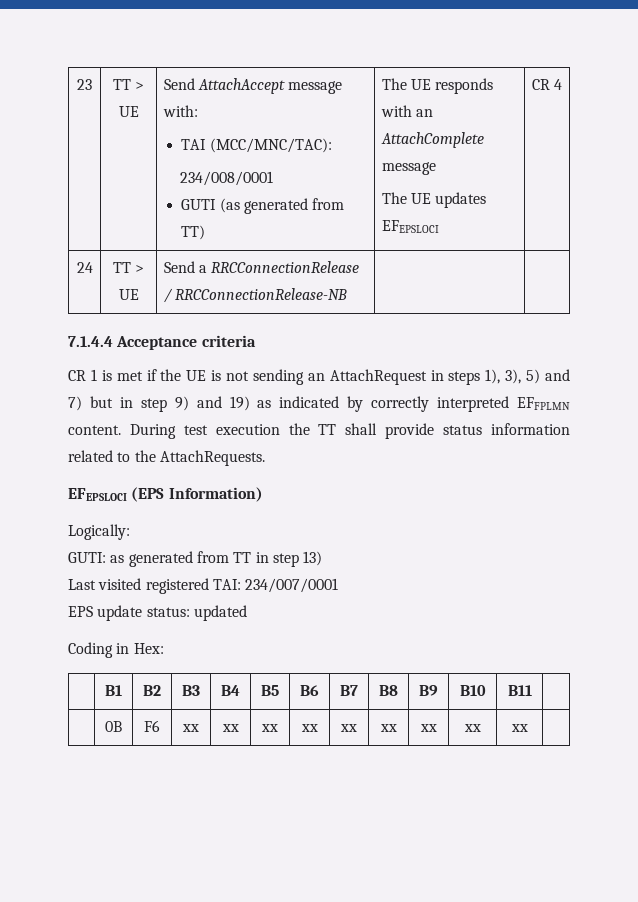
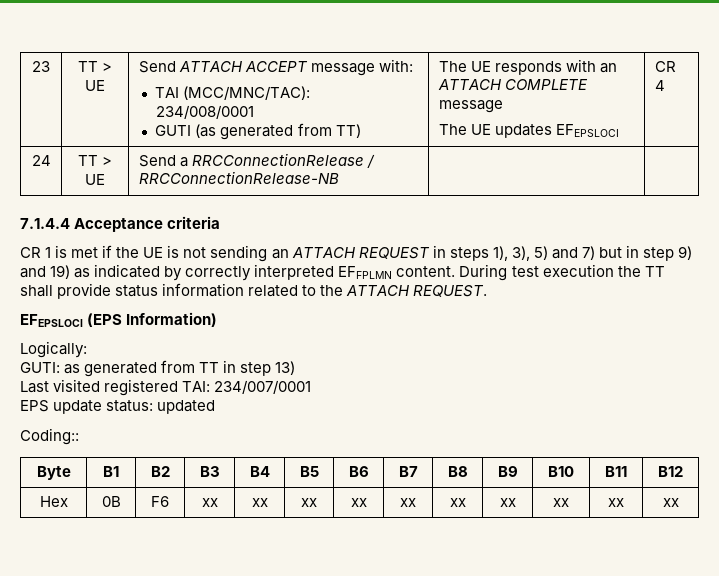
- 23 | TT > UE | Send AttachAccept message with:
+ 23 | TT > UE | Send ATTACH ACCEPT message with:
  TAI (MCC/MNC/TAC):
  234/008/0001
- GUTI (as generated from TT) | The UE responds with an AttachComplete message
+ GUTI (as generated from TT) | The UE responds with an ATTACH COMPLETE message
- CR 1 is met if the UE is not sending an AttachRequest in steps 1), 3), 5) and 7) but in step 9) and 19) as indicated by correctly interpreted EFFPLMN content.
+ CR 1 is met if the UE is not sending an ATTACH REQUEST in steps 1), 3), 5) and 7) but in step 9) and 19) as indicated by correctly interpreted EFFPLMN content.
- During test execution the TT shall provide status information related to the AttachRequests.
+ During test execution the TT shall provide status information related to the ATTACH REQUEST.
- Coding in Hex:
- | B1 | B2 | B3 | B4 | B5 | B6 | B7 | B8 | B9 | B10 | B11 |
- | 0B | F6 | xx | xx | xx | xx | xx | xx | xx | xx | xx |
+ Coding::
+ Byte | B1 | B2 | B3 | B4 | B5 | B6 | B7 | B8 | B9 | B10 | B11 | B12
+ Hex | 0B | F6 | xx | xx | xx | xx | xx | xx | xx | xx | xx | xx

